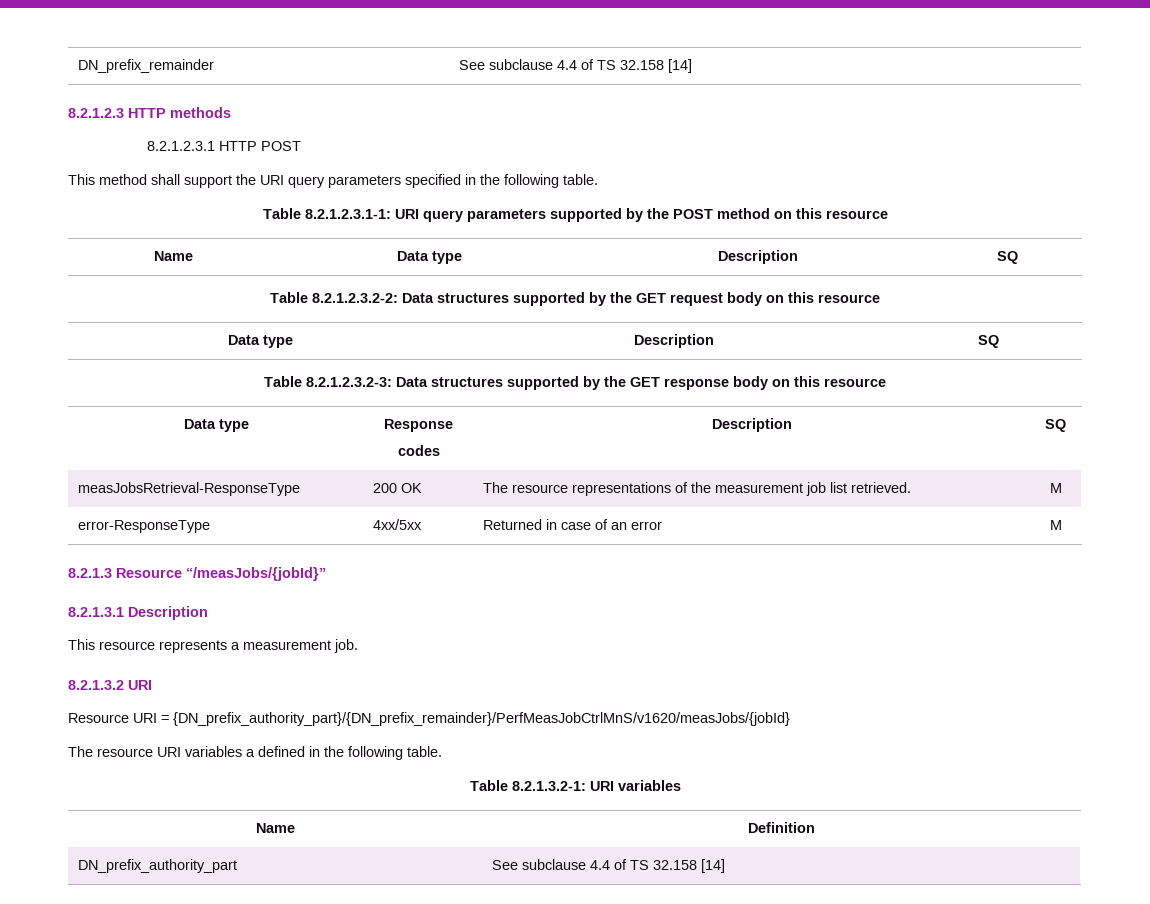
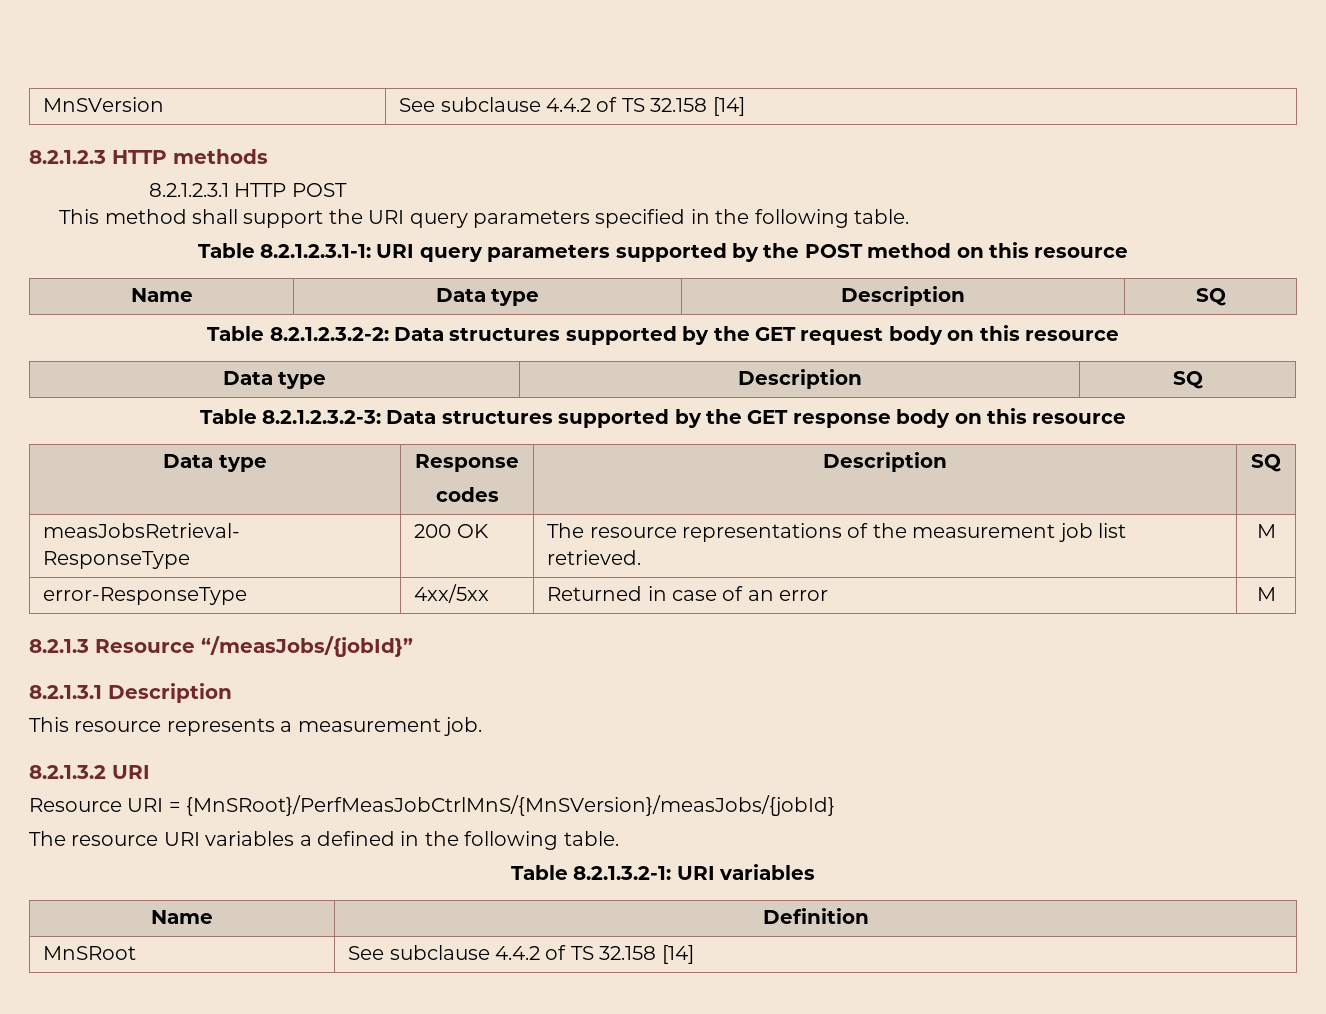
- DN_prefix_remainder | See subclause 4.4 of TS 32.158 [14]
+ MnSVersion | See subclause 4.4.2 of TS 32.158 [14]
- Resource URI = {DN_prefix_authority_part}/{DN_prefix_remainder}/PerfMeasJobCtrlMnS/v1620/measJobs/{jobId}
+ Resource URI = {MnSRoot}/PerfMeasJobCtrlMnS/{MnSVersion}/measJobs/{jobId}
- DN_prefix_authority_part | See subclause 4.4 of TS 32.158 [14]
+ MnSRoot | See subclause 4.4.2 of TS 32.158 [14]

